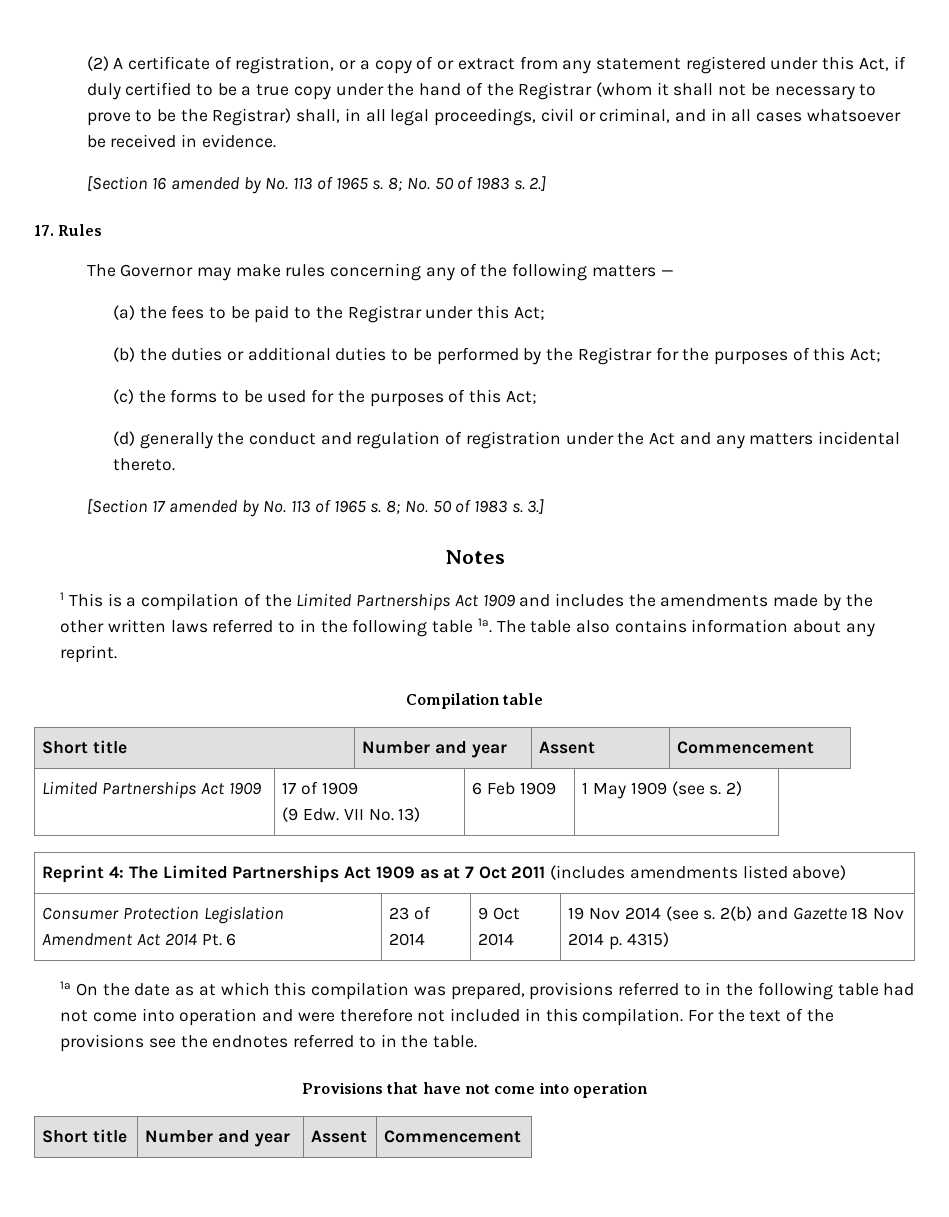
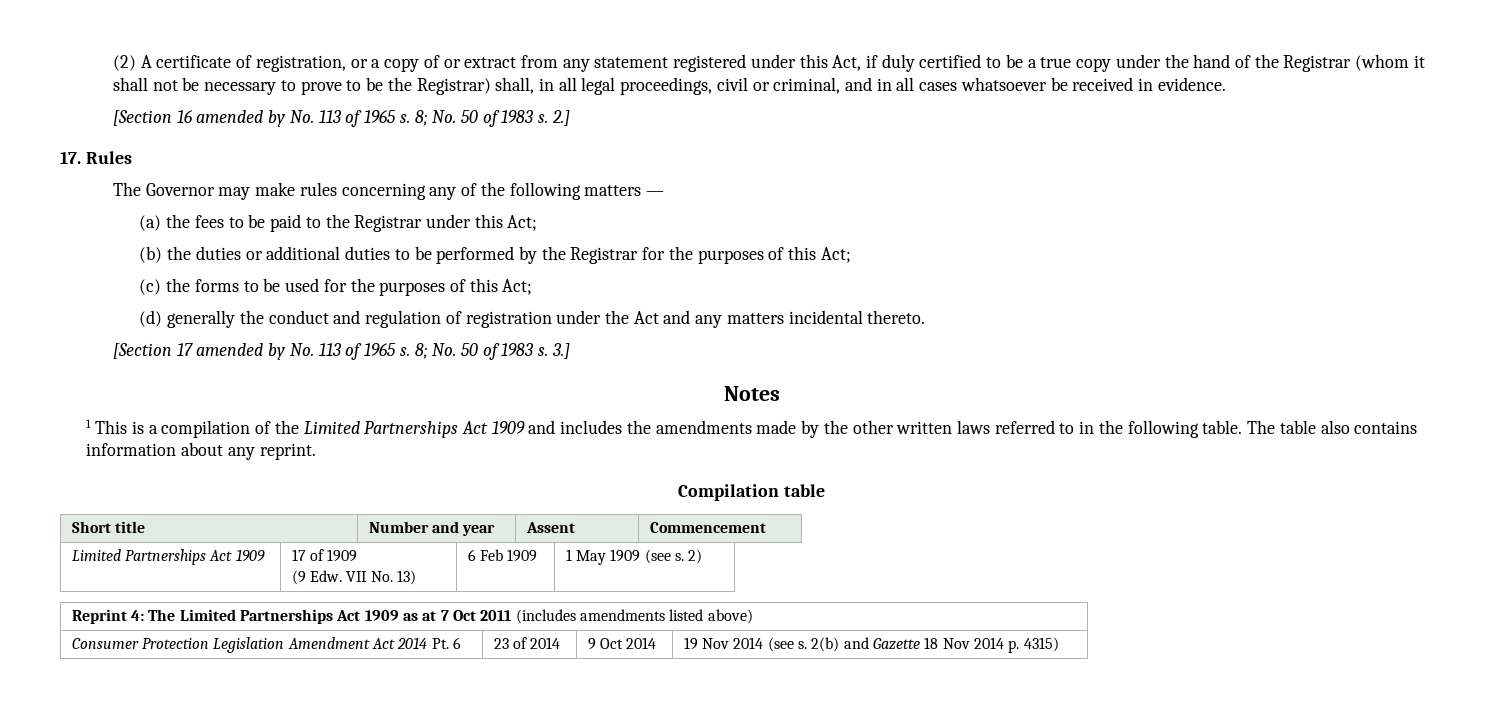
- 1 This is a compilation of the Limited Partnerships Act 1909 and includes the amendments made by the other written laws referred to in the following table 1a.
+ 1 This is a compilation of the Limited Partnerships Act 1909 and includes the amendments made by the other written laws referred to in the following table.
- 1a On the date as at which this compilation was prepared, provisions referred to in the following table had not come into operation and were therefore not included in this compilation. For the text of the provisions see the endnotes referred to in the table.
- Provisions that have not come into operation
- Short title | Number and year | Assent | Commencement

